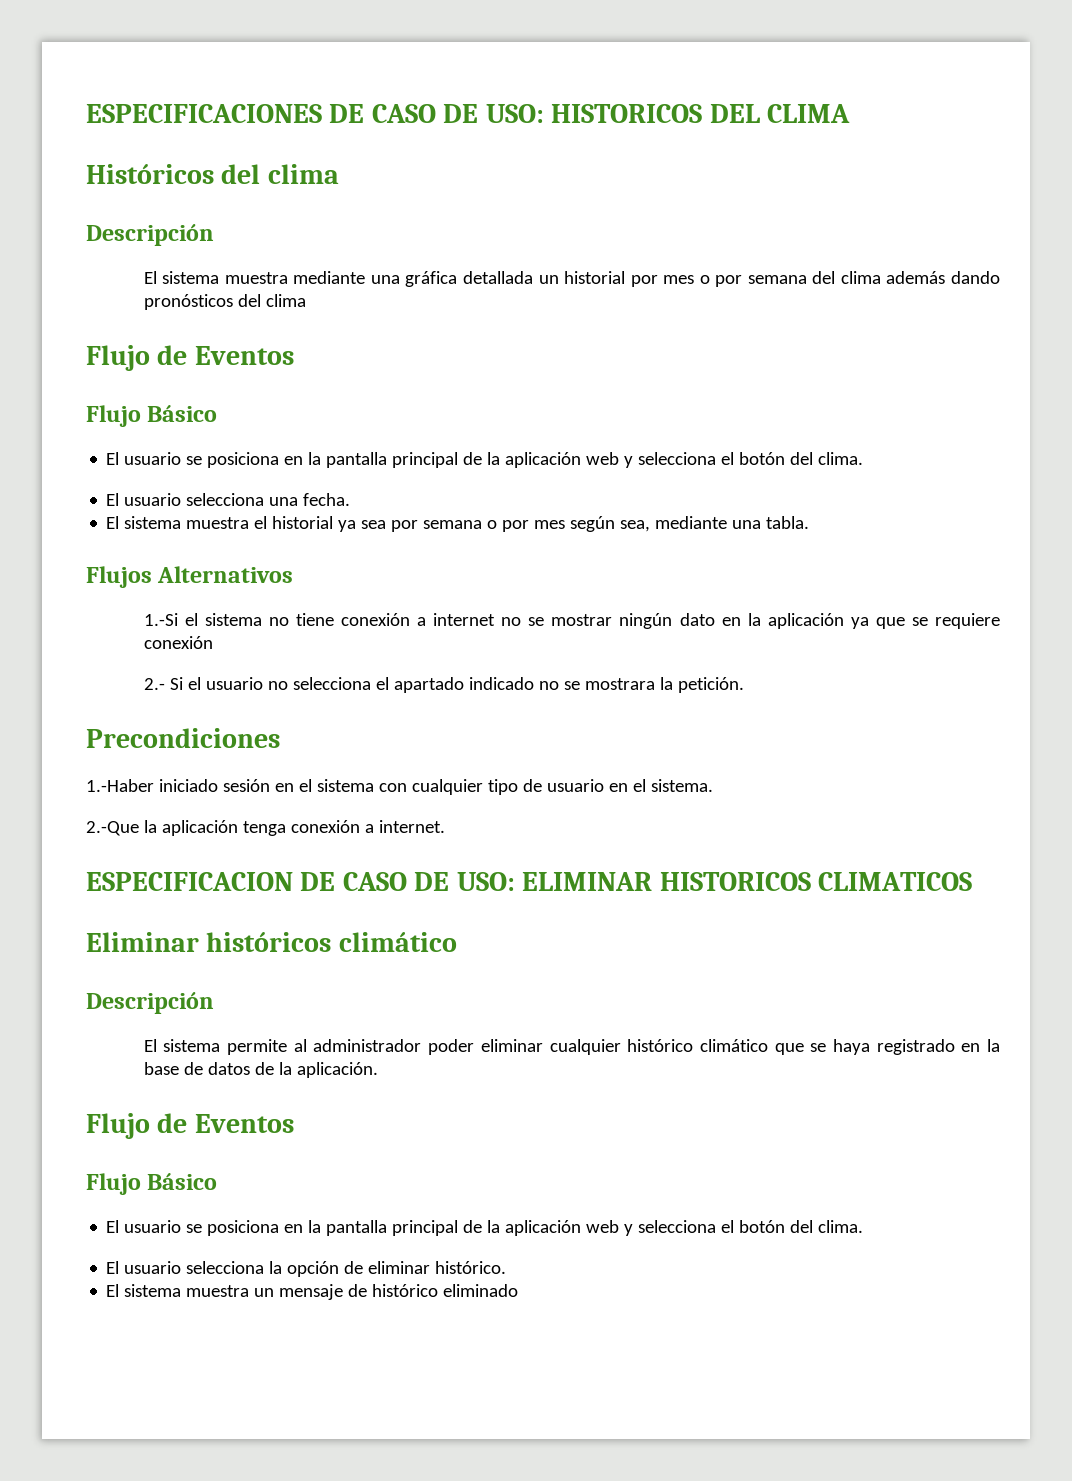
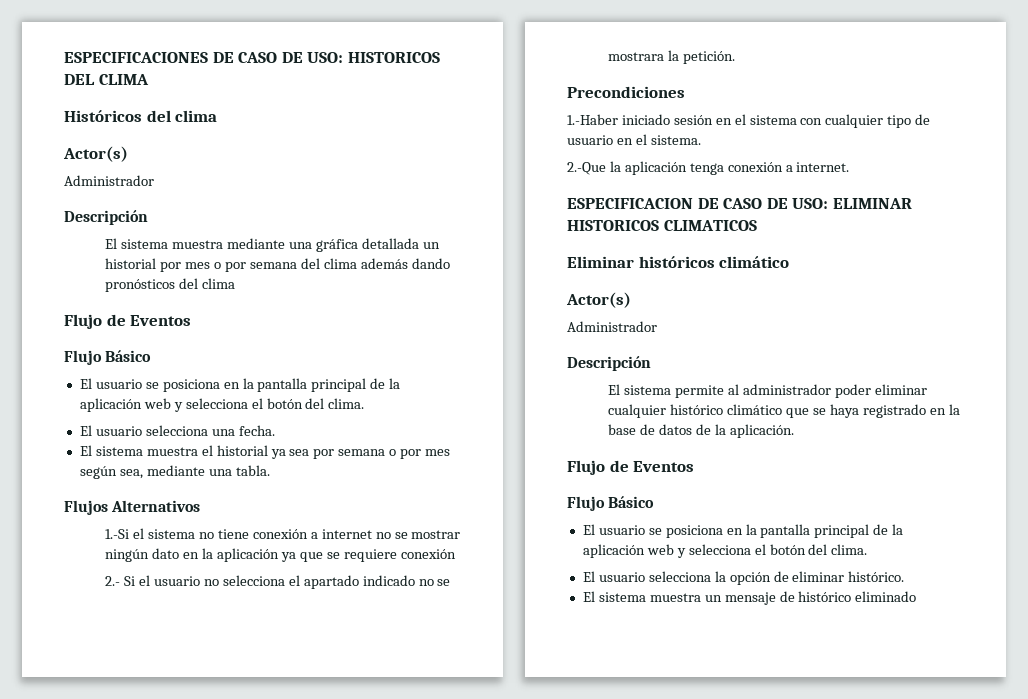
  Históricos del clima
+ Actor(s)
+ Administrador
  Eliminar históricos climático
+ Actor(s)
+ Administrador

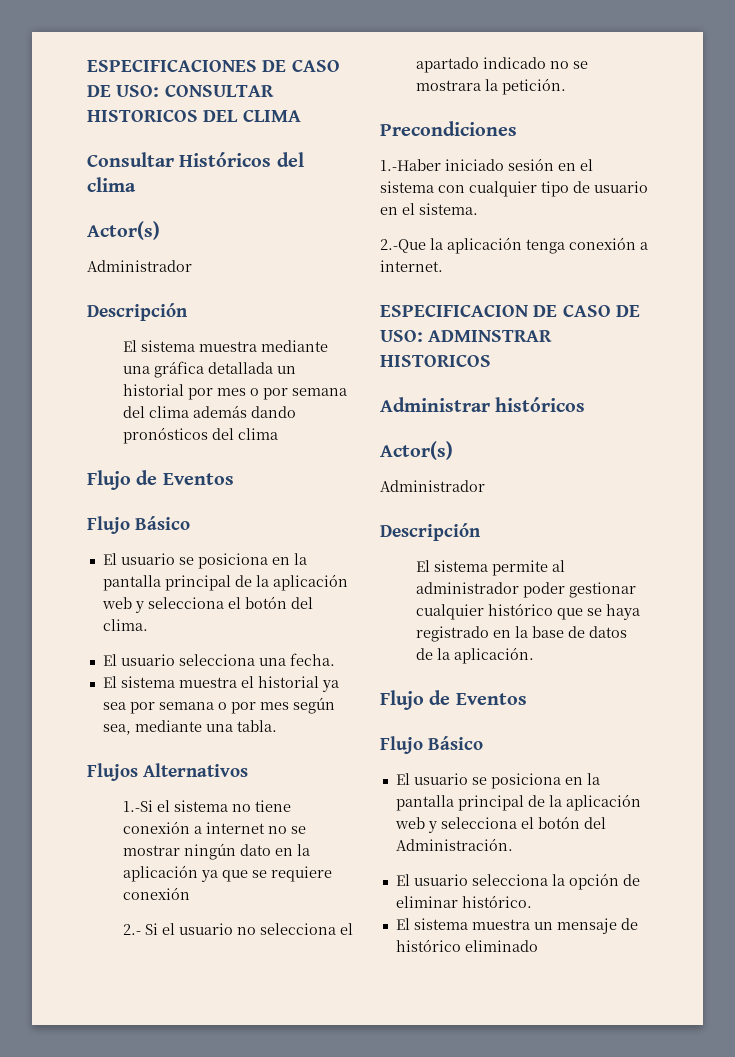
- ESPECIFICACIONES DE CASO DE USO: HISTORICOS DEL CLIMA
+ ESPECIFICACIONES DE CASO DE USO: CONSULTAR HISTORICOS DEL CLIMA
- Históricos del clima
+ Consultar Históricos del clima
- ESPECIFICACION DE CASO DE USO: ELIMINAR HISTORICOS CLIMATICOS
- Eliminar históricos climático
+ ESPECIFICACION DE CASO DE USO: ADMINSTRAR HISTORICOS
+ Administrar históricos
- El sistema permite al administrador poder eliminar cualquier histórico climático que se haya registrado en la base de datos de la aplicación.
+ El sistema permite al administrador poder gestionar cualquier histórico que se haya registrado en la base de datos de la aplicación.
  Flujo de Eventos
  Flujo Básico
- El usuario se posiciona en la pantalla principal de la aplicación web y selecciona el botón del clima.
+ El usuario se posiciona en la pantalla principal de la aplicación web y selecciona el botón del Administración.

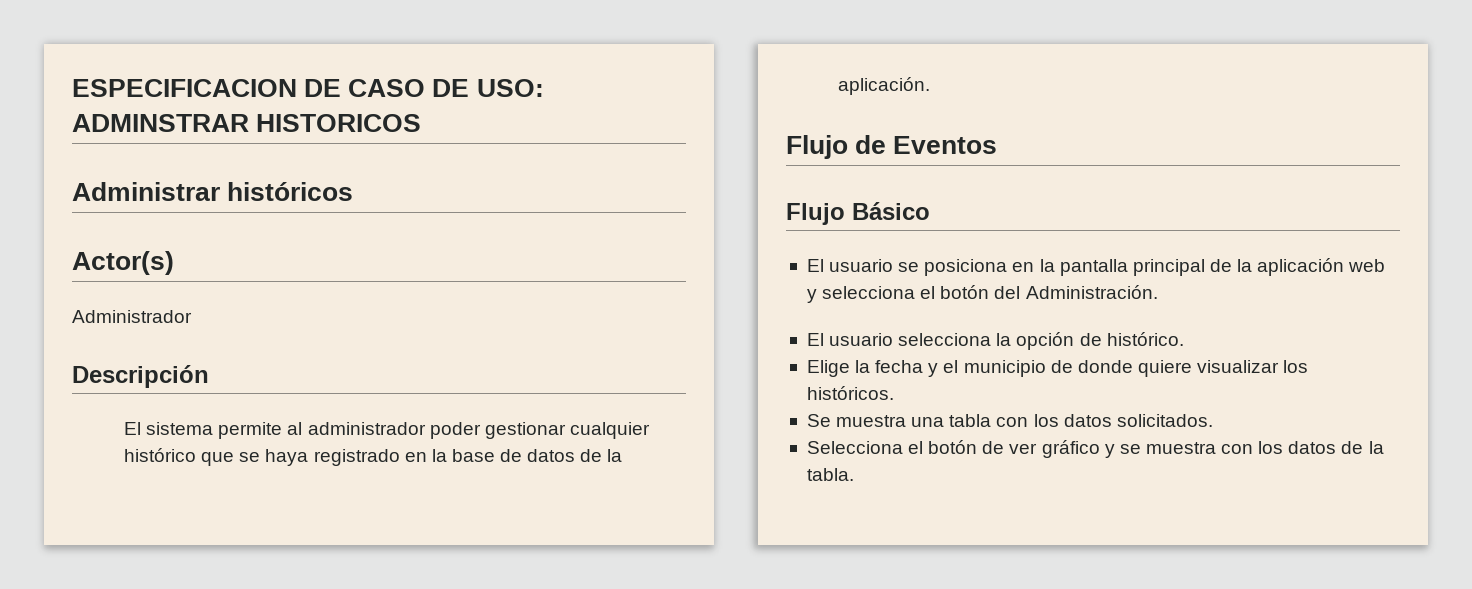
- ESPECIFICACIONES DE CASO DE USO: CONSULTAR HISTORICOS DEL CLIMA
- Consultar Históricos del clima
- Actor(s)
- Administrador
- Descripción
- El sistema muestra mediante una gráfica detallada un historial por mes o por semana del clima además dando pronósticos del clima
- Flujo de Eventos
- Flujo Básico
- El usuario se posiciona en la pantalla principal de la aplicación web y selecciona el botón del clima.
- El usuario selecciona una fecha.
- El sistema muestra el historial ya sea por semana o por mes según sea, mediante una tabla.
- Flujos Alternativos
- 1.-Si el sistema no tiene conexión a internet no se mostrar ningún dato en la aplicación ya que se requiere conexión
- 2.- Si el usuario no selecciona el apartado indicado no se mostrara la petición.
- Precondiciones
- 1.-Haber iniciado sesión en el sistema con cualquier tipo de usuario en el sistema.
- 2.-Que la aplicación tenga conexión a internet.
- El usuario selecciona la opción de eliminar histórico.
+ El usuario selecciona la opción de histórico.
- El sistema muestra un mensaje de histórico eliminado
+ Elige la fecha y el municipio de donde quiere visualizar los históricos.
+ Se muestra una tabla con los datos solicitados.
+ Selecciona el botón de ver gráfico y se muestra con los datos de la tabla.

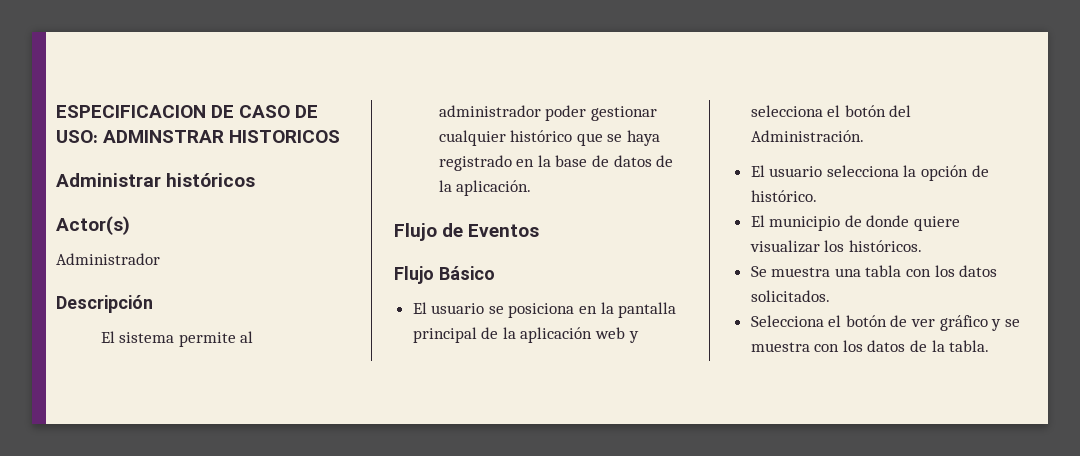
- Elige la fecha y el municipio de donde quiere visualizar los históricos.
+ El municipio de donde quiere visualizar los históricos.

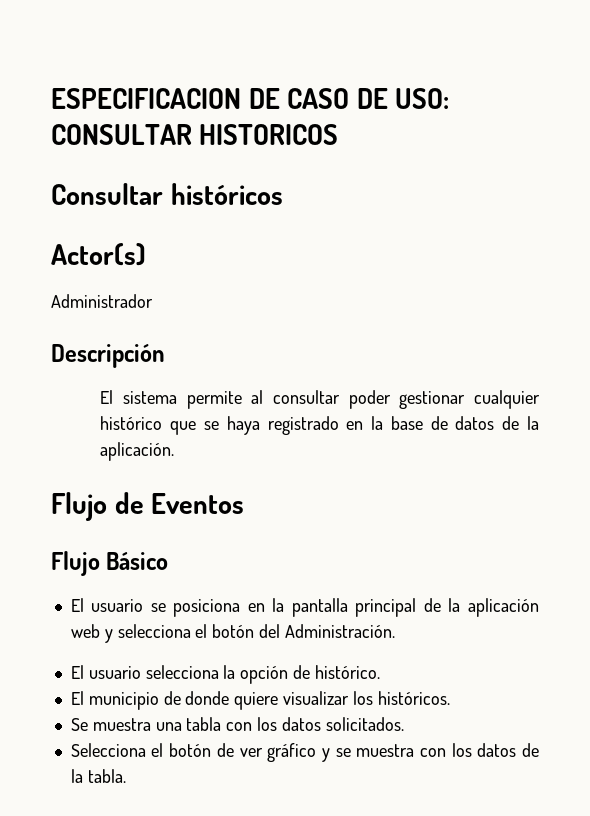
- ESPECIFICACION DE CASO DE USO: ADMINSTRAR HISTORICOS
+ ESPECIFICACION DE CASO DE USO: CONSULTAR HISTORICOS
- Administrar históricos
+ Consultar históricos
- El sistema permite al administrador poder gestionar cualquier histórico que se haya registrado en la base de datos de la aplicación.
+ El sistema permite al consultar poder gestionar cualquier histórico que se haya registrado en la base de datos de la aplicación.

